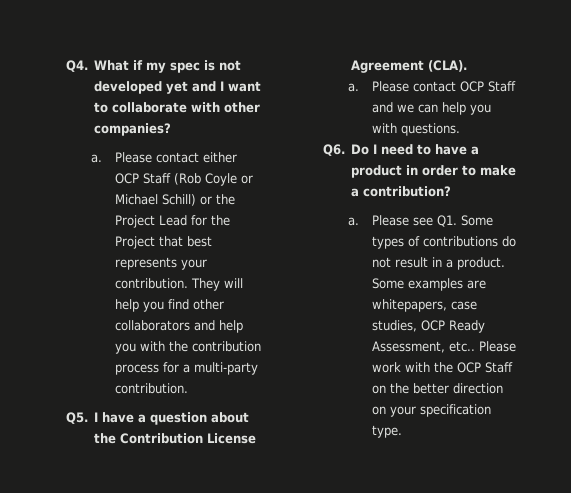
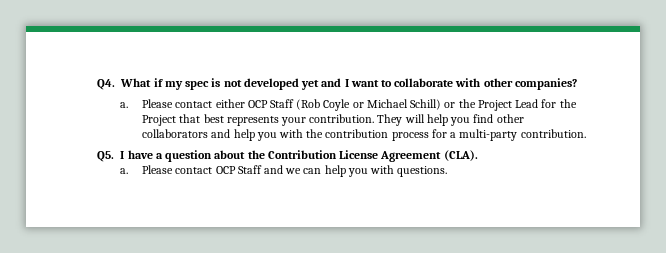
- Q6. Do I need to have a product in order to make a contribution?
- a. Please see Q1. Some types of contributions do not result in a product. Some examples are whitepapers, case studies, OCP Ready Assessment, etc.. Please work with the OCP Staff on the better direction on your specification type.

